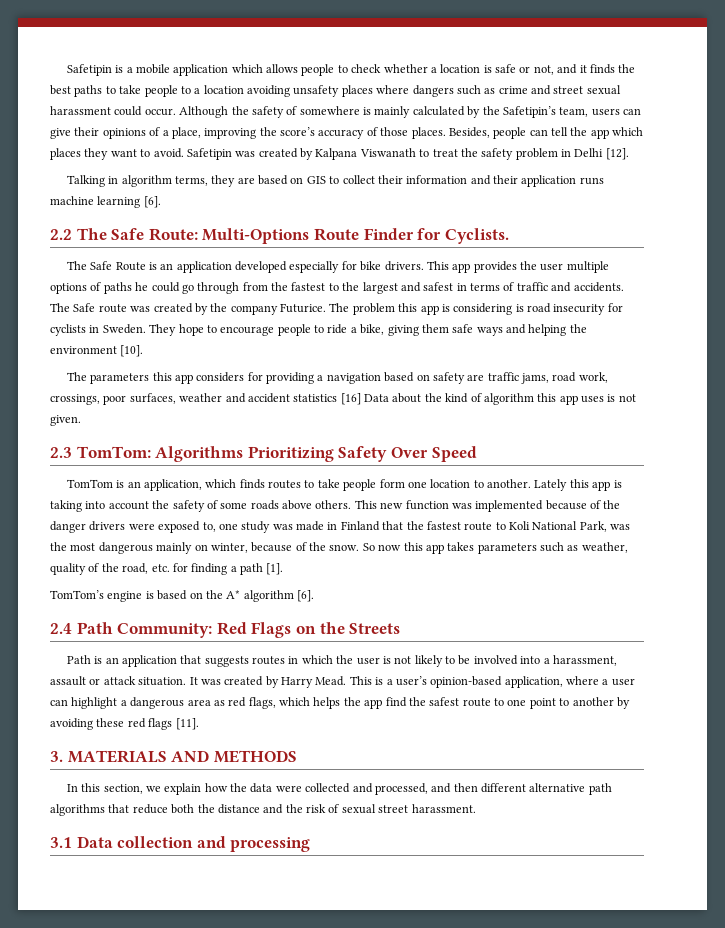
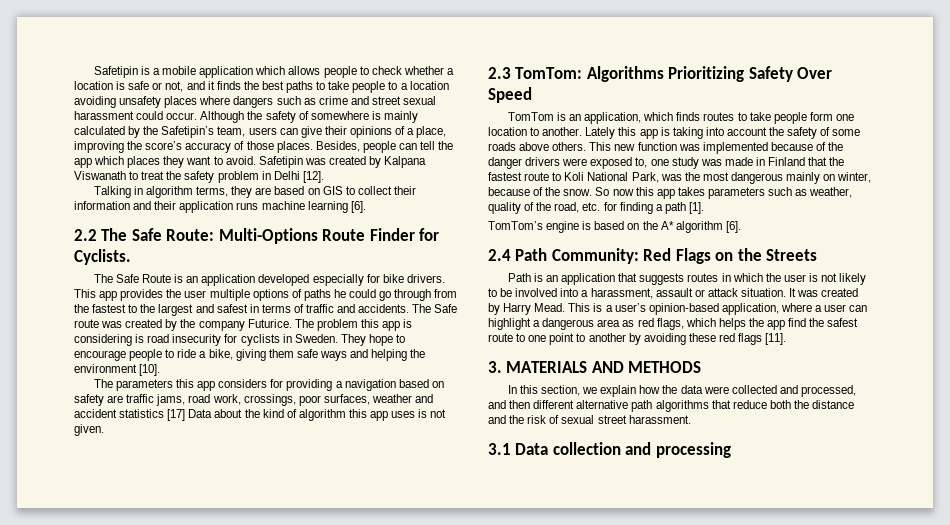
- The parameters this app considers for providing a navigation based on safety are traffic jams, road work, crossings, poor surfaces, weather and accident statistics [16] Data about the kind of algorithm this app uses is not given.
+ The parameters this app considers for providing a navigation based on safety are traffic jams, road work, crossings, poor surfaces, weather and accident statistics [17] Data about the kind of algorithm this app uses is not given.

